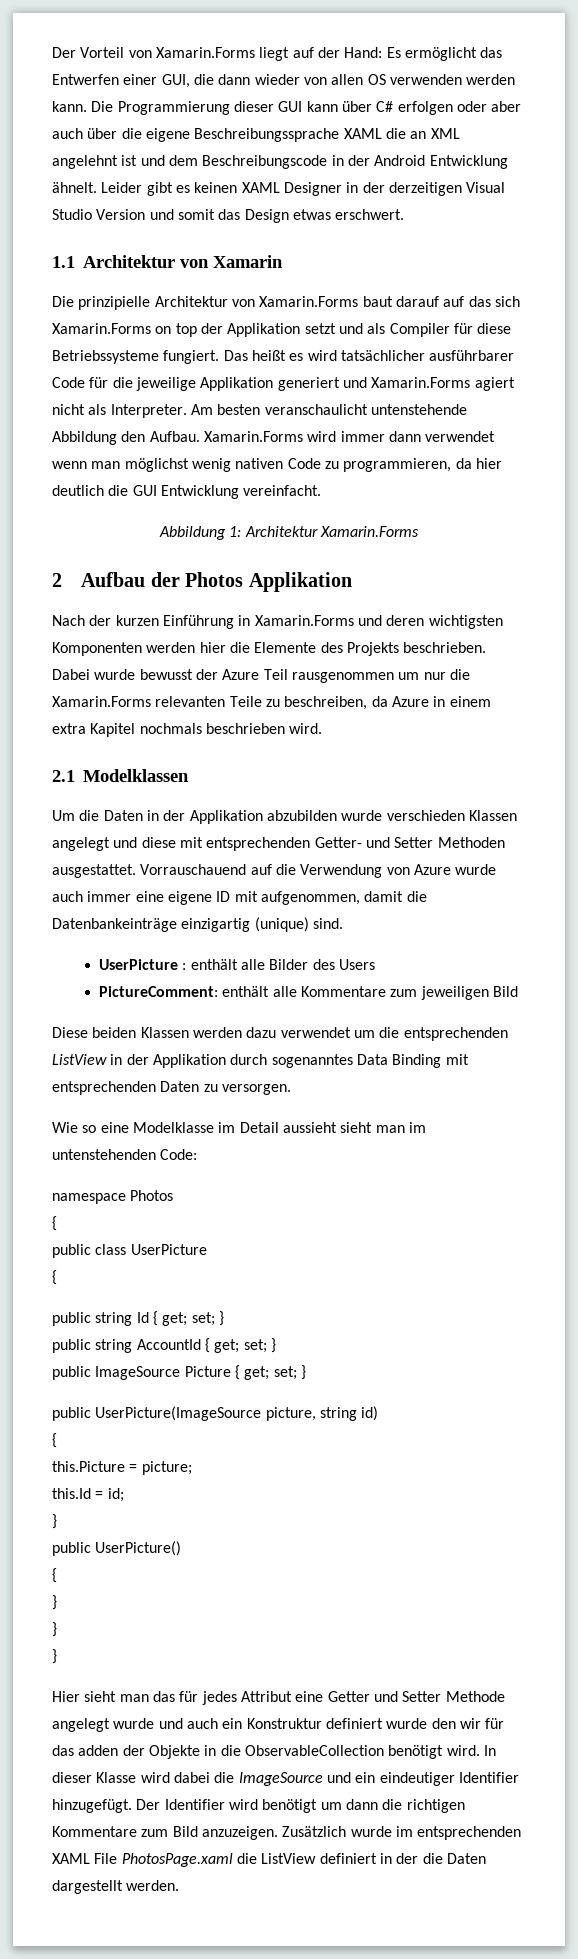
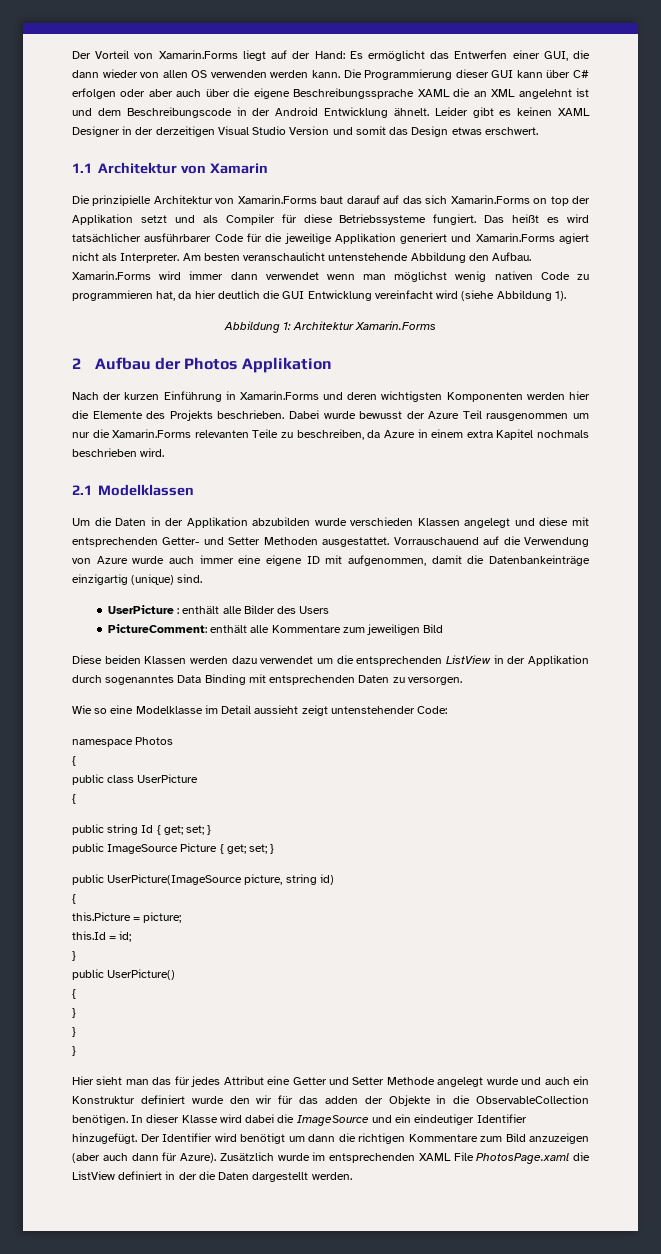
- Xamarin.Forms wird immer dann verwendet wenn man möglichst wenig nativen Code zu programmieren, da hier deutlich die GUI Entwicklung vereinfacht.
+ Xamarin.Forms wird immer dann verwendet wenn man möglichst wenig nativen Code zu programmieren hat, da hier deutlich die GUI Entwicklung vereinfacht wird (siehe Abbildung 1).
- Wie so eine Modelklasse im Detail aussieht sieht man im untenstehenden Code:
+ Wie so eine Modelklasse im Detail aussieht zeigt untenstehender Code:
- public string AccountId { get; set; }
- Hier sieht man das für jedes Attribut eine Getter und Setter Methode angelegt wurde und auch ein Konstruktur definiert wurde den wir für das adden der Objekte in die ObservableCollection benötigt wird.
+ Hier sieht man das für jedes Attribut eine Getter und Setter Methode angelegt wurde und auch ein Konstruktur definiert wurde den wir für das adden der Objekte in die ObservableCollection benötigen.
- Der Identifier wird benötigt um dann die richtigen Kommentare zum Bild anzuzeigen.
+ Der Identifier wird benötigt um dann die richtigen Kommentare zum Bild anzuzeigen (aber auch dann für Azure).

